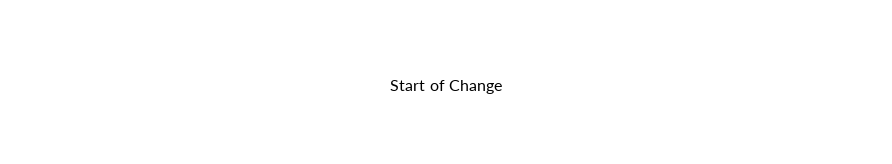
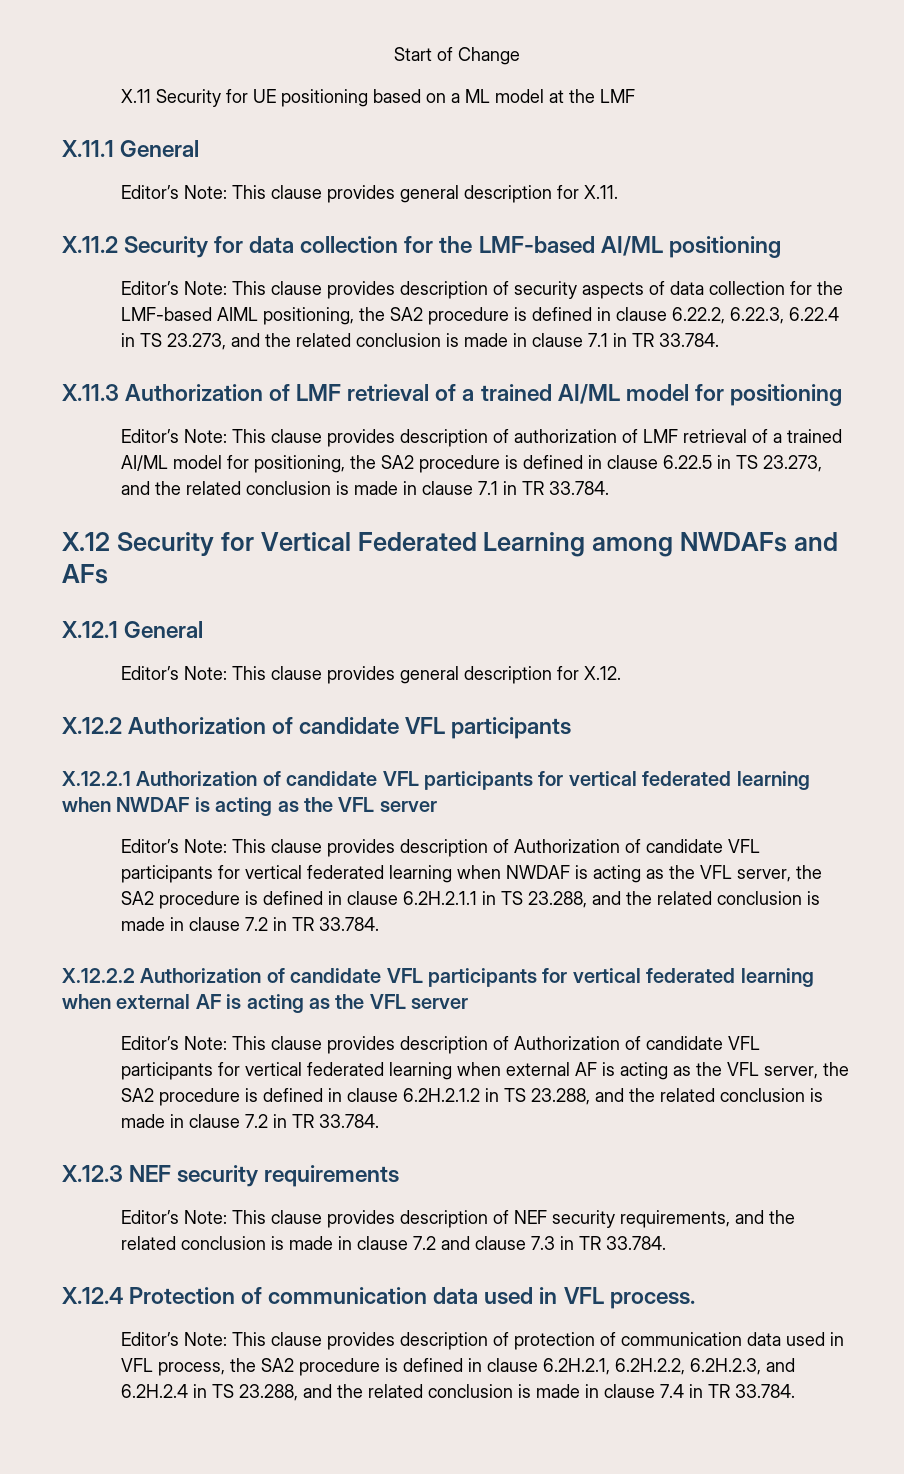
+ X.11 Security for UE positioning based on a ML model at the LMF
+ X.11.1 General
+ Editor’s Note: This clause provides general description for X.11.
+ X.11.2 Security for data collection for the LMF-based AI/ML positioning
+ Editor’s Note: This clause provides description of security aspects of data collection for the LMF-based AIML positioning, the SA2 procedure is defined in clause 6.22.2, 6.22.3, 6.22.4 in TS 23.273, and the related conclusion is made in clause 7.1 in TR 33.784.
+ X.11.3 Authorization of LMF retrieval of a trained AI/ML model for positioning
+ Editor’s Note: This clause provides description of authorization of LMF retrieval of a trained AI/ML model for positioning, the SA2 procedure is defined in clause 6.22.5 in TS 23.273, and the related conclusion is made in clause 7.1 in TR 33.784.
+ X.12 Security for Vertical Federated Learning among NWDAFs and AFs
+ X.12.1 General
+ Editor’s Note: This clause provides general description for X.12.
+ X.12.2 Authorization of candidate VFL participants
+ X.12.2.1 Authorization of candidate VFL participants for vertical federated learning when NWDAF is acting as the VFL server
+ Editor’s Note: This clause provides description of Authorization of candidate VFL participants for vertical federated learning when NWDAF is acting as the VFL server, the SA2 procedure is defined in clause 6.2H.2.1.1 in TS 23.288, and the related conclusion is made in clause 7.2 in TR 33.784.
+ X.12.2.2 Authorization of candidate VFL participants for vertical federated learning when external AF is acting as the VFL server
+ Editor’s Note: This clause provides description of Authorization of candidate VFL participants for vertical federated learning when external AF is acting as the VFL server, the SA2 procedure is defined in clause 6.2H.2.1.2 in TS 23.288, and the related conclusion is made in clause 7.2 in TR 33.784.
+ X.12.3 NEF security requirements
+ Editor’s Note: This clause provides description of NEF security requirements, and the related conclusion is made in clause 7.2 and clause 7.3 in TR 33.784.
+ X.12.4 Protection of communication data used in VFL process.
+ Editor’s Note: This clause provides description of protection of communication data used in VFL process, the SA2 procedure is defined in clause 6.2H.2.1, 6.2H.2.2, 6.2H.2.3, and 6.2H.2.4 in TS 23.288, and the related conclusion is made in clause 7.4 in TR 33.784.

